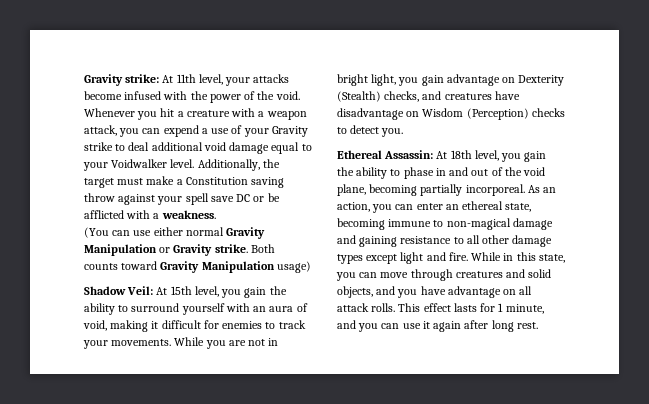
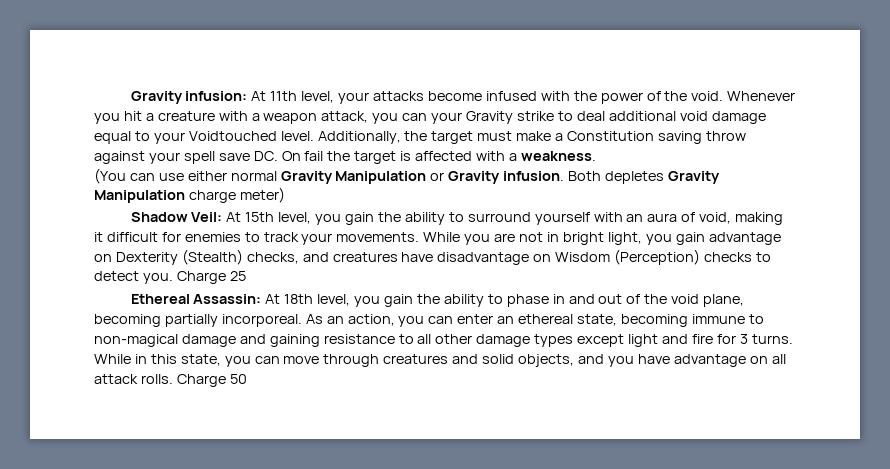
- Gravity strike: At 11th level, your attacks become infused with the power of the void.
+ Gravity infusion: At 11th level, your attacks become infused with the power of the void.
- Whenever you hit a creature with a weapon attack, you can expend a use of your Gravity strike to deal additional void damage equal to your Voidwalker level.
+ Whenever you hit a creature with a weapon attack, you can your Gravity strike to deal additional void damage equal to your Voidtouched level.
- Additionally, the target must make a Constitution saving throw against your spell save DC or be afflicted with a weakness.
+ Additionally, the target must make a Constitution saving throw against your spell save DC. On fail the target is affected with a weakness.
- (You can use either normal Gravity Manipulation or Gravity strike. Both counts toward Gravity Manipulation usage)
+ (You can use either normal Gravity Manipulation or Gravity infusion. Both depletes Gravity Manipulation charge meter)
+ Charge 25
- As an action, you can enter an ethereal state, becoming immune to non-magical damage and gaining resistance to all other damage types except light and fire.
+ As an action, you can enter an ethereal state, becoming immune to non-magical damage and gaining resistance to all other damage types except light and fire for 3 turns.
- This effect lasts for 1 minute, and you can use it again after long rest.
+ Charge 50

